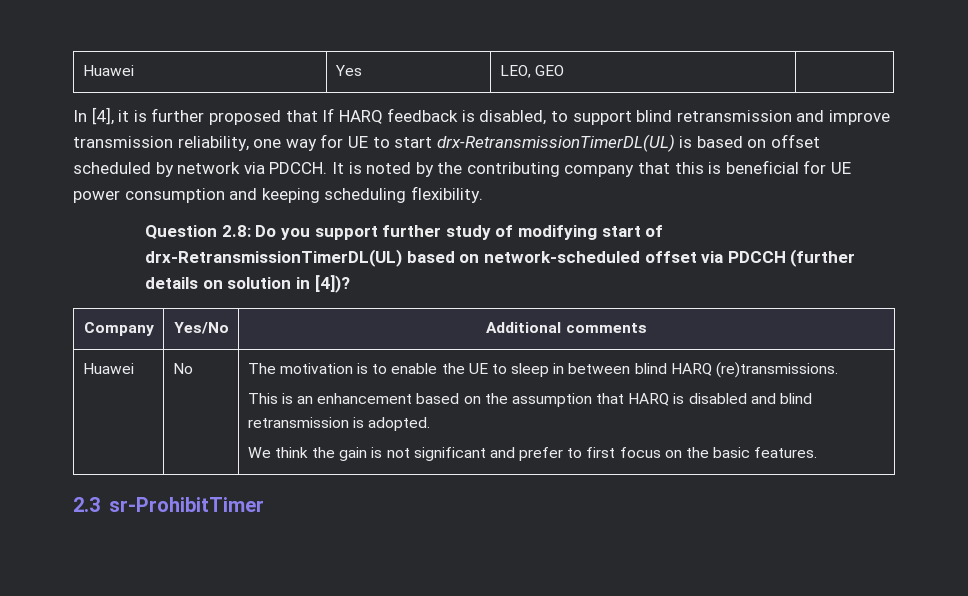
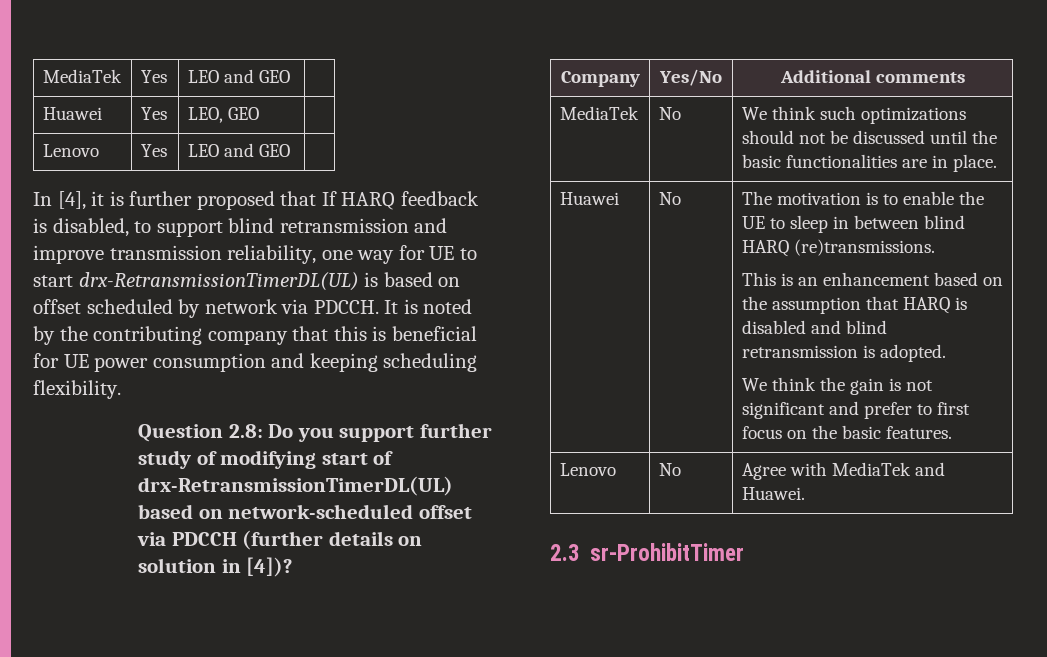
+ MediaTek | Yes | LEO and GEO |
+ Lenovo | Yes | LEO and GEO |
+ MediaTek | No | We think such optimizations should not be discussed until the basic functionalities are in place.
+ Lenovo | No | Agree with MediaTek and Huawei.

